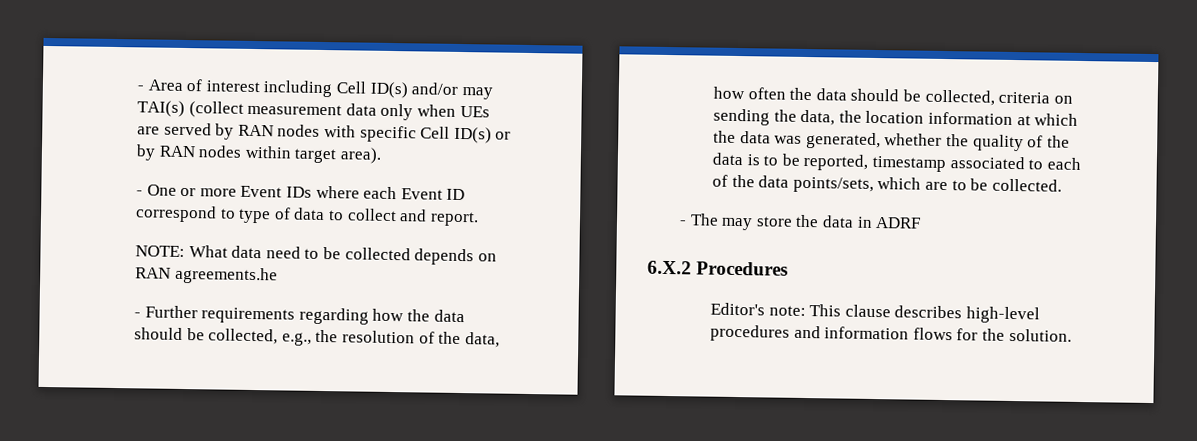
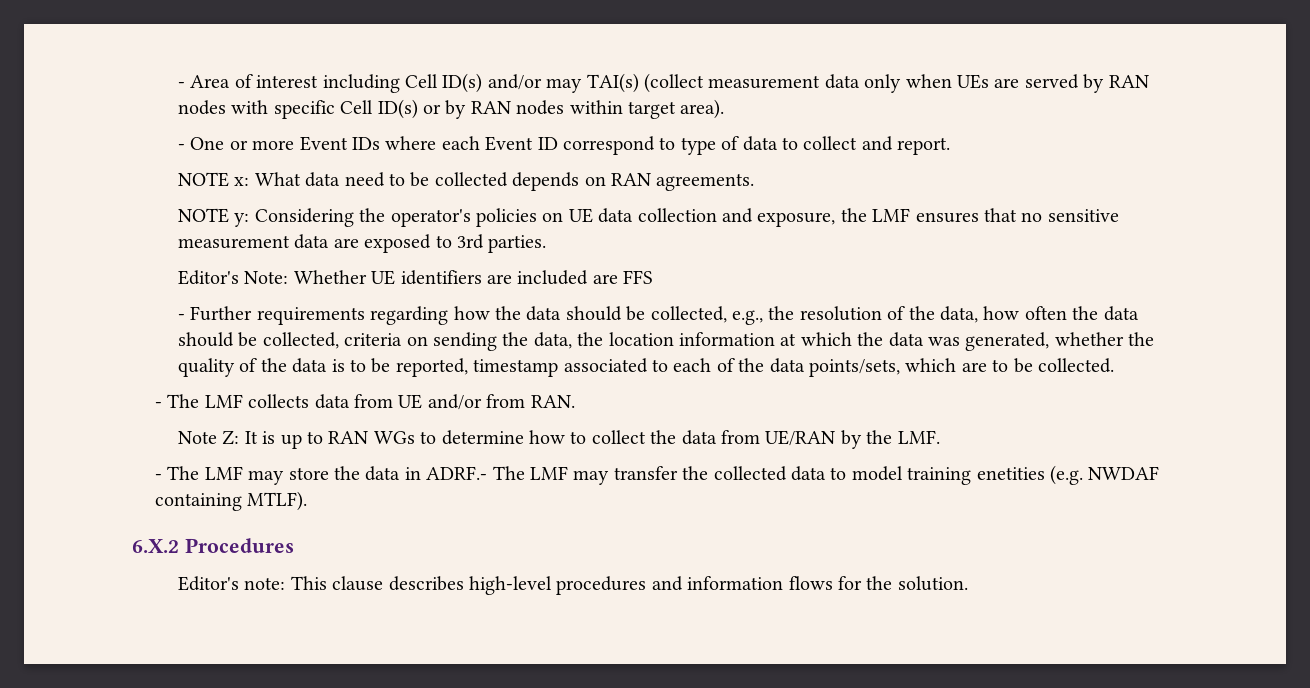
- NOTE: What data need to be collected depends on RAN agreements.he
+ NOTE x: What data need to be collected depends on RAN agreements.
+ NOTE y: Considering the operator's policies on UE data collection and exposure, the LMF ensures that no sensitive measurement data are exposed to 3rd parties.
+ Editor's Note: Whether UE identifiers are included are FFS
- - The may store the data in ADRF
+ - The LMF collects data from UE and/or from RAN.
+ Note Z: It is up to RAN WGs to determine how to collect the data from UE/RAN by the LMF.
+ - The LMF may store the data in ADRF.- The LMF may transfer the collected data to model training enetities (e.g. NWDAF containing MTLF).

